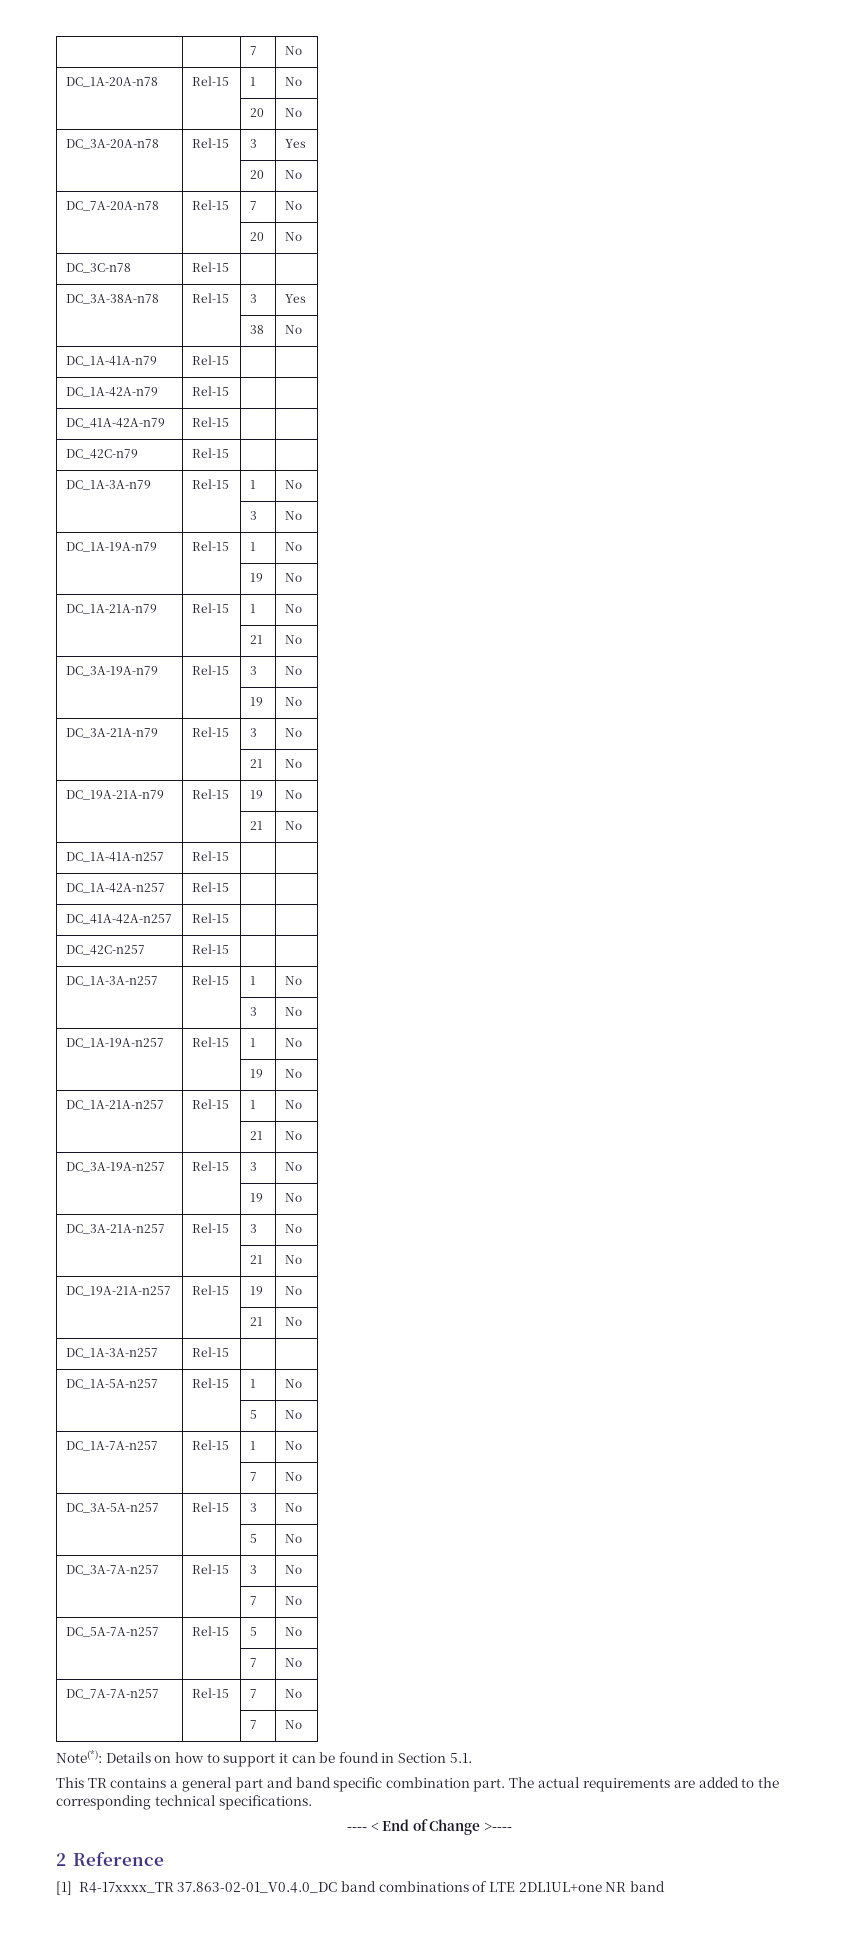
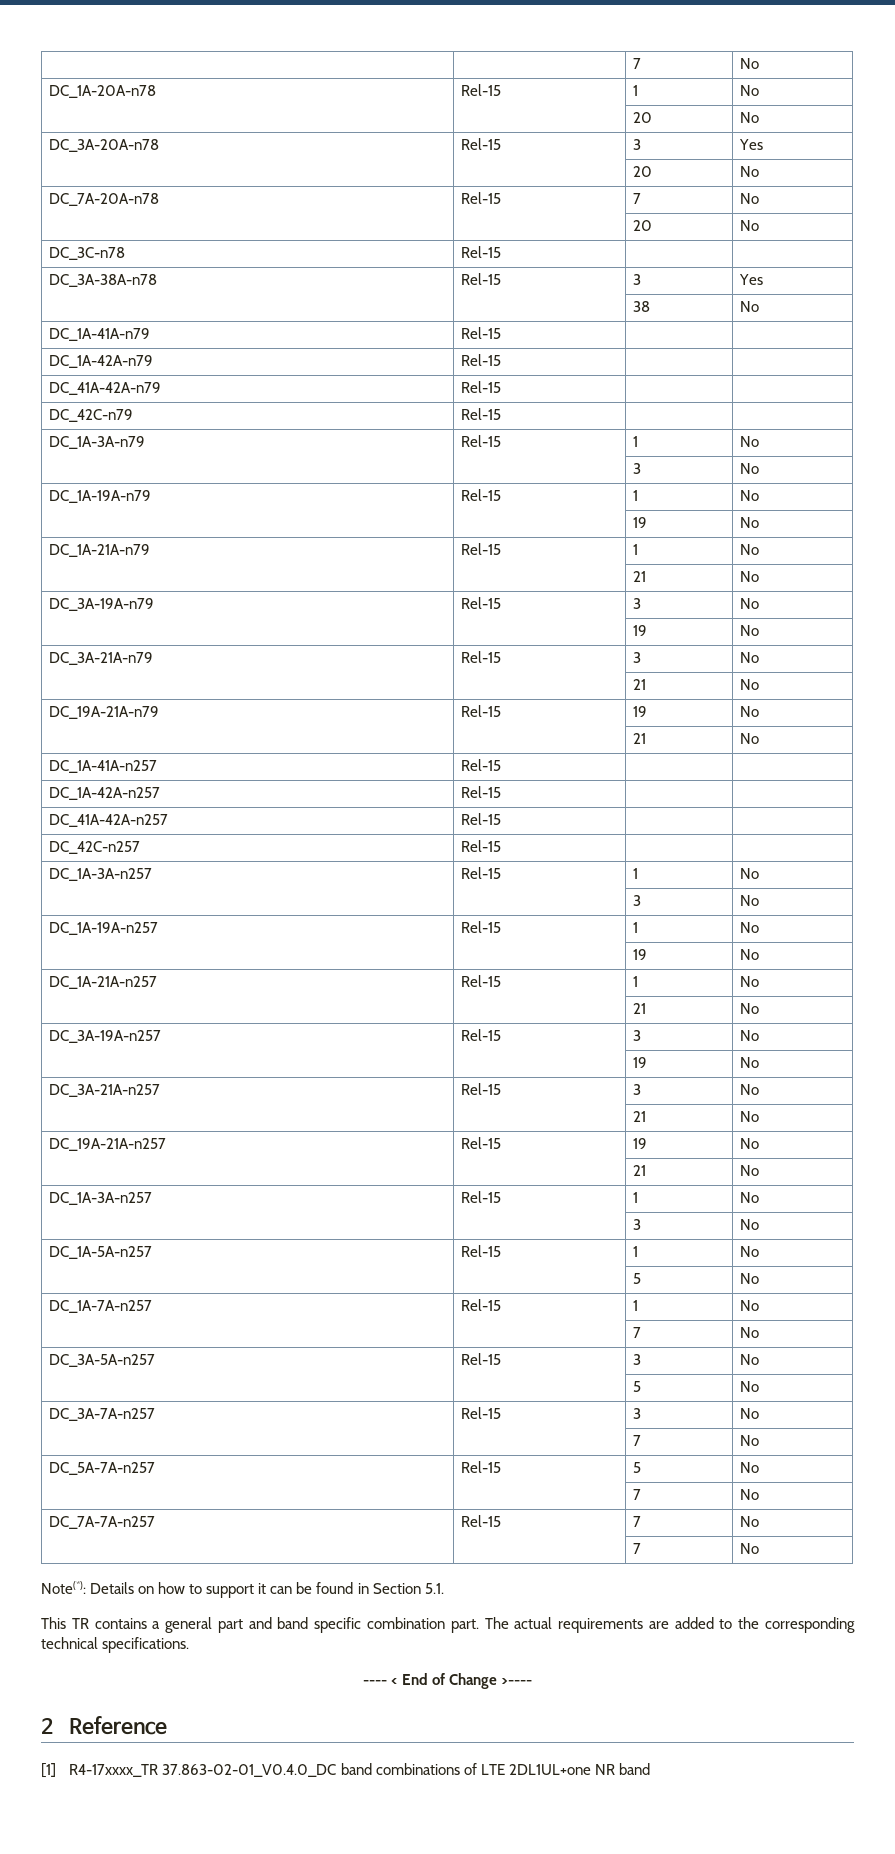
  DC_19A-21A-n257 | Rel-15 | 19 | No
  | | 21 | No
- DC_1A-3A-n257 | Rel-15 | |
+ DC_1A-3A-n257 | Rel-15 | 1 | No
+ | | 3 | No

